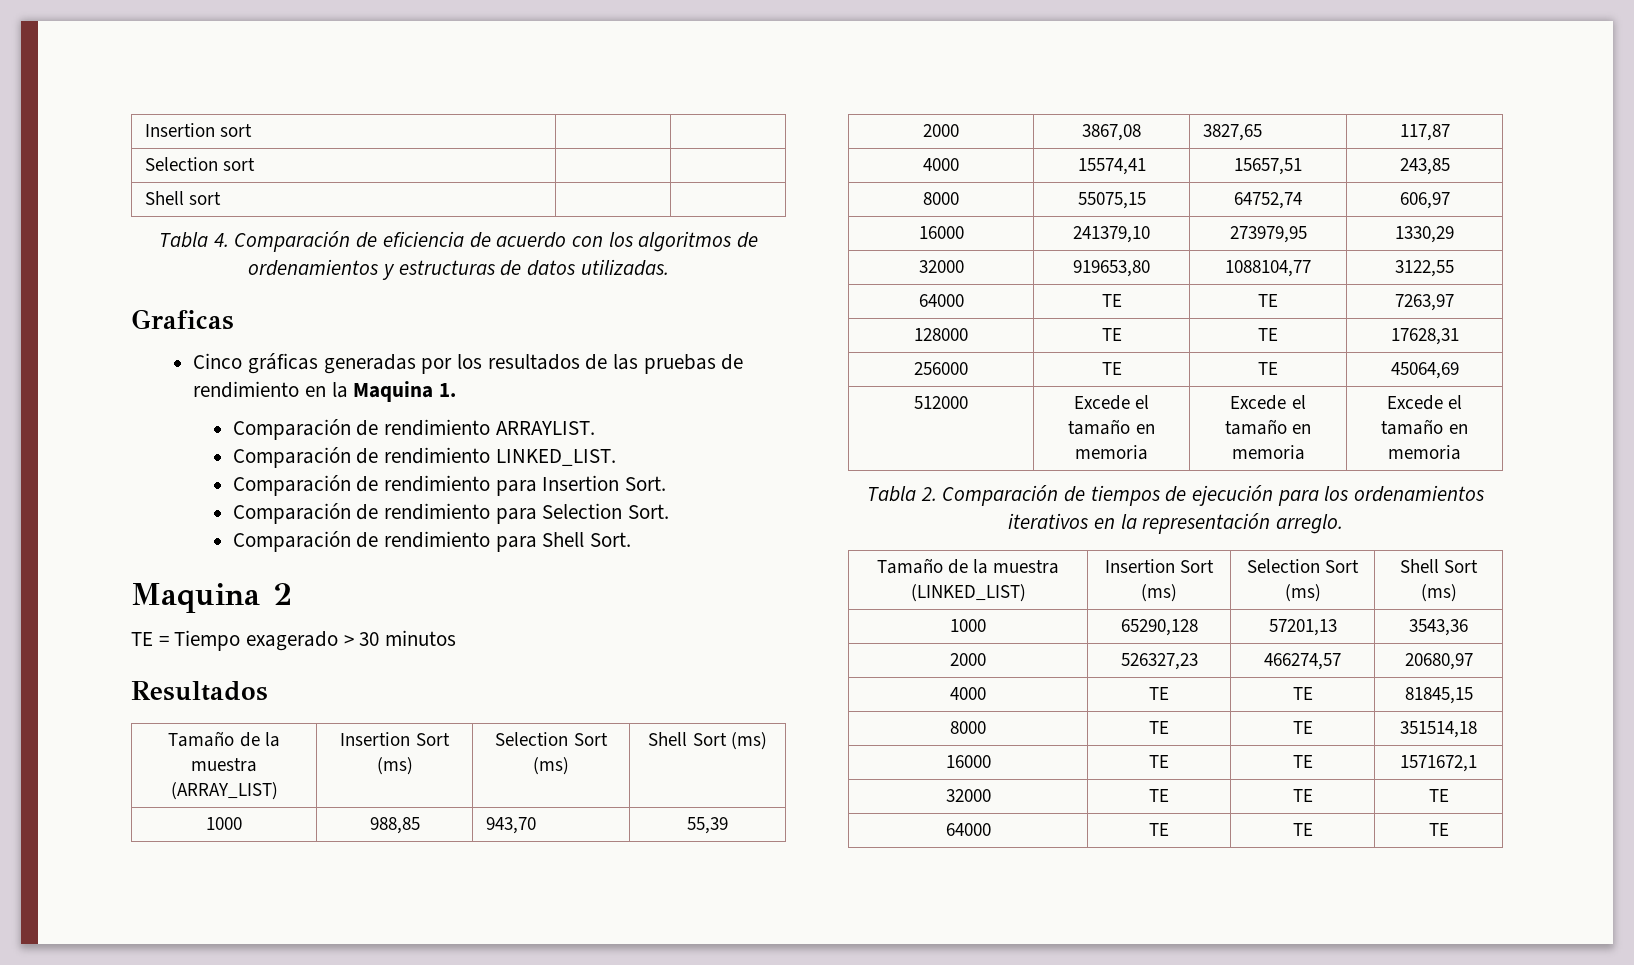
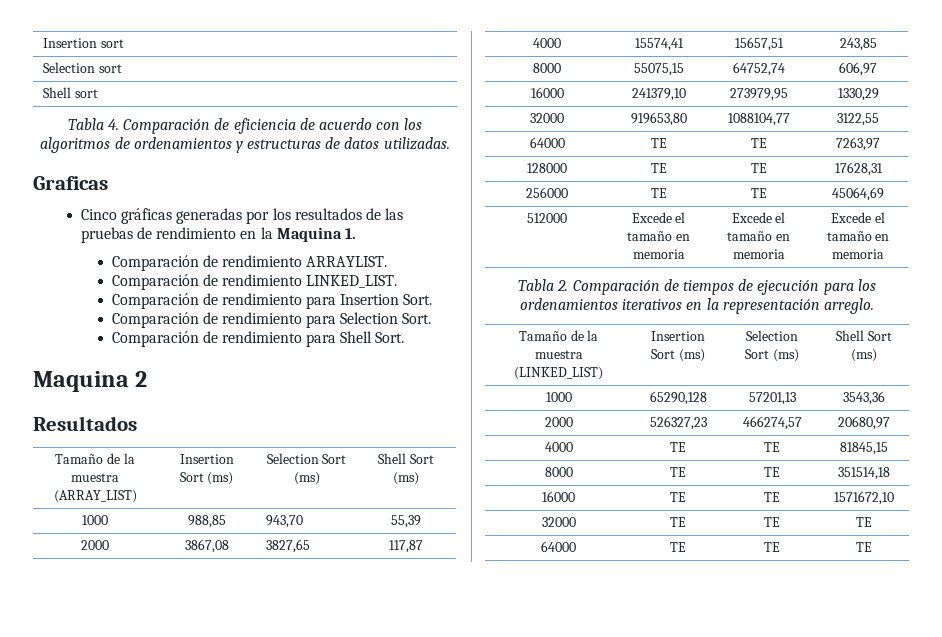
- TE = Tiempo exagerado > 30 minutos
- 16000 | TE | TE | 1571672,1
+ 16000 | TE | TE | 1571672,10

